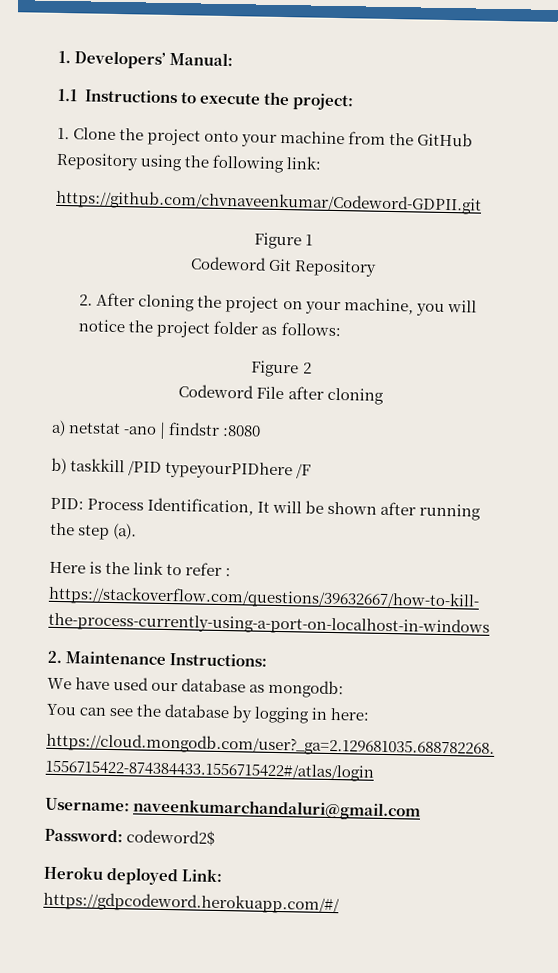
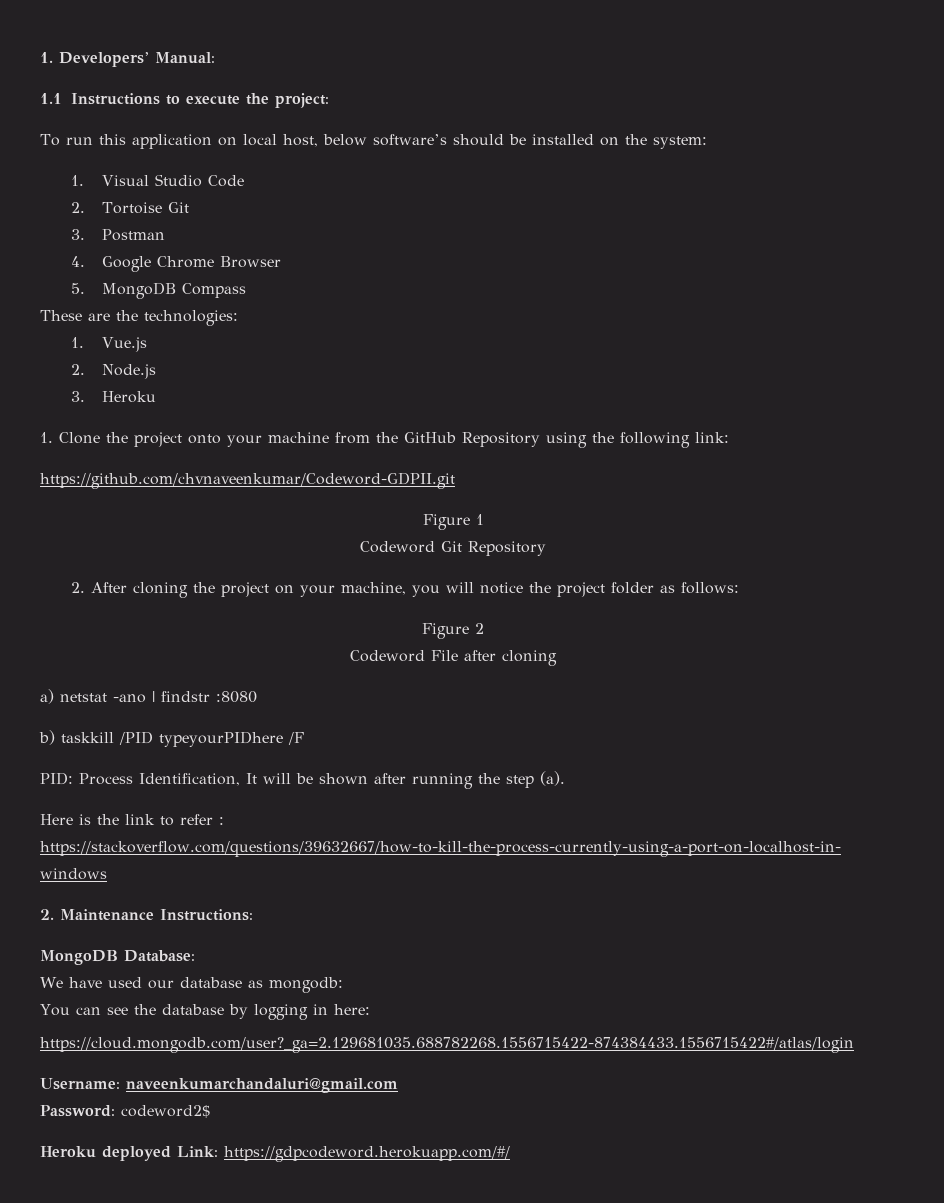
+ To run this application on local host, below software’s should be installed on the system:
+ 1. Visual Studio Code
+ 2. Tortoise Git
+ 3. Postman
+ 4. Google Chrome Browser
+ 5. MongoDB Compass
+ These are the technologies:
+ 1. Vue.js
+ 2. Node.js
+ 3. Heroku
+ MongoDB Database:

